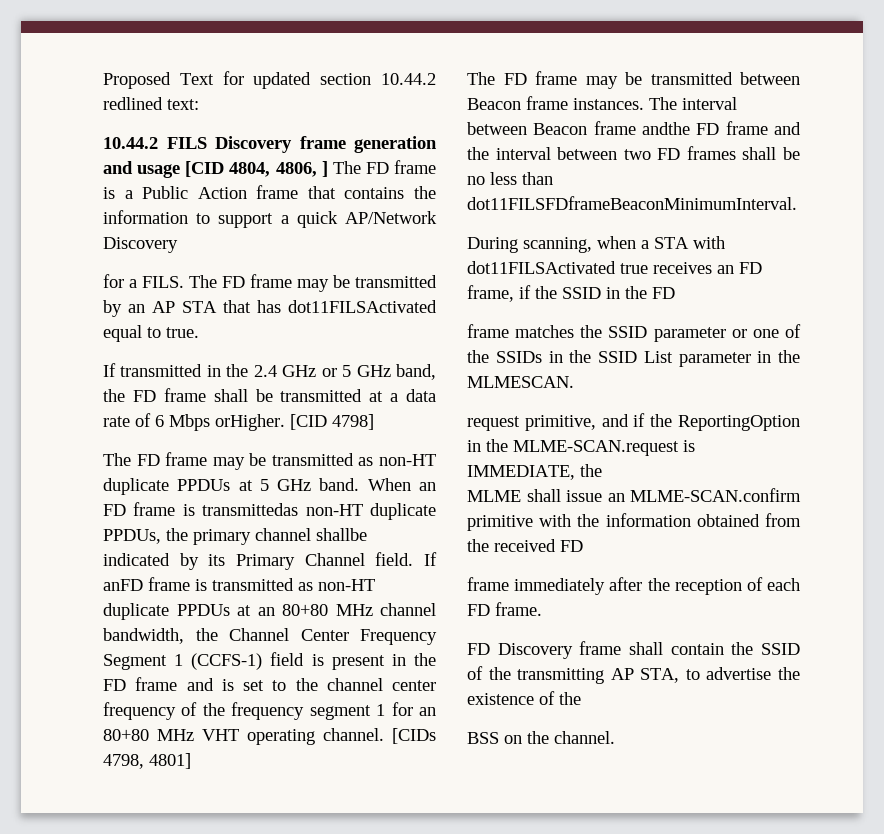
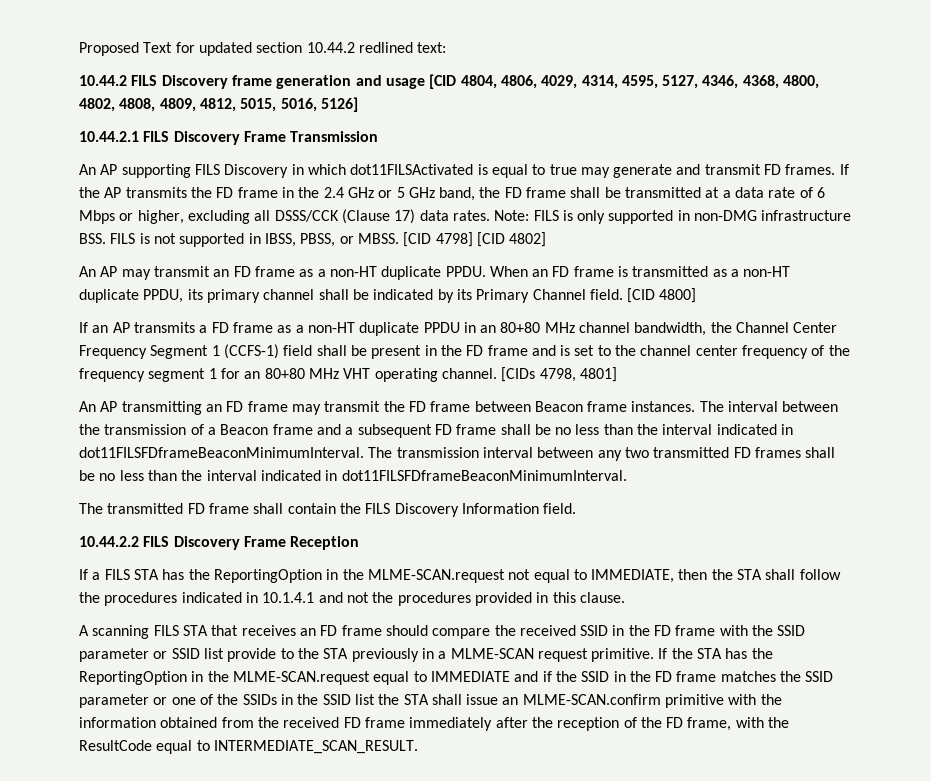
- 10.44.2 FILS Discovery frame generation and usage [CID 4804, 4806, ] The FD frame is a Public Action frame that contains the information to support a quick AP/Network Discovery
- for a FILS. The FD frame may be transmitted by an AP STA that has dot11FILSActivated equal to true.
- If transmitted in the 2.4 GHz or 5 GHz band, the FD frame shall be transmitted at a data rate of 6 Mbps orHigher. [CID 4798]
- The FD frame may be transmitted as non-HT duplicate PPDUs at 5 GHz band.
+ 10.44.2 FILS Discovery frame generation and usage [CID 4804, 4806, 4029, 4314, 4595, 5127, 4346, 4368, 4800, 4802, 4808, 4809, 4812, 5015, 5016, 5126]
+ 10.44.2.1 FILS Discovery Frame Transmission
+ An AP supporting FILS Discovery in which dot11FILSActivated is equal to true may generate and transmit FD frames. If the AP transmits the FD frame in the 2.4 GHz or 5 GHz band, the FD frame shall be transmitted at a data rate of 6 Mbps or higher, excluding all DSSS/CCK (Clause 17) data rates. Note: FILS is only supported in non-DMG infrastructure BSS. FILS is not supported in IBSS, PBSS, or MBSS. [CID 4798] [CID 4802]
+ An AP may transmit an FD frame as a non-HT duplicate PPDU.
- When an FD frame is transmittedas non-HT duplicate PPDUs, the primary channel shallbe indicated by its Primary Channel field.
+ When an FD frame is transmitted as a non-HT duplicate PPDU, its primary channel shall be indicated by its Primary Channel field.
- If anFD frame is transmitted as non-HT duplicate PPDUs at an 80+80 MHz channel bandwidth, the Channel Center Frequency Segment 1 (CCFS-1) field is present in the FD frame and is set to the channel center frequency of the frequency segment 1 for an 80+80 MHz VHT operating channel.
+ [CID 4800]
+ If an AP transmits a FD frame as a non-HT duplicate PPDU in an 80+80 MHz channel bandwidth, the Channel Center Frequency Segment 1 (CCFS-1) field shall be present in the FD frame and is set to the channel center frequency of the frequency segment 1 for an 80+80 MHz VHT operating channel.
- The FD frame may be transmitted between Beacon frame instances.
+ An AP transmitting an FD frame may transmit the FD frame between Beacon frame instances.
- The interval between Beacon frame andthe FD frame and the interval between two FD frames shall be no less than dot11FILSFDframeBeaconMinimumInterval.
- During scanning, when a STA with dot11FILSActivated true receives an FD frame, if the SSID in the FD
- frame matches the SSID parameter or one of the SSIDs in the SSID List parameter in the MLMESCAN.
- request primitive, and if the ReportingOption in the MLME-SCAN.request is IMMEDIATE, the
- MLME shall issue an MLME-SCAN.confirm primitive with the information obtained from the received FD
- frame immediately after the reception of each FD frame.
- FD Discovery frame shall contain the SSID of the transmitting AP STA, to advertise the existence of the
- BSS on the channel.
+ The interval between the transmission of a Beacon frame and a subsequent FD frame shall be no less than the interval indicated in dot11FILSFDframeBeaconMinimumInterval. The transmission interval between any two transmitted FD frames shall be no less than the interval indicated in dot11FILSFDframeBeaconMinimumInterval.
+ The transmitted FD frame shall contain the FILS Discovery Information field.
+ 10.44.2.2 FILS Discovery Frame Reception
+ If a FILS STA has the ReportingOption in the MLME-SCAN.request not equal to IMMEDIATE, then the STA shall follow the procedures indicated in 10.1.4.1 and not the procedures provided in this clause.
+ A scanning FILS STA that receives an FD frame should compare the received SSID in the FD frame with the SSID parameter or SSID list provide to the STA previously in a MLME-SCAN request primitive. If the STA has the ReportingOption in the MLME-SCAN.request equal to IMMEDIATE and if the SSID in the FD frame matches the SSID parameter or one of the SSIDs in the SSID list the STA shall issue an MLME-SCAN.confirm primitive with the information obtained from the received FD frame immediately after the reception of the FD frame, with the ResultCode equal to INTERMEDIATE_SCAN_RESULT.

